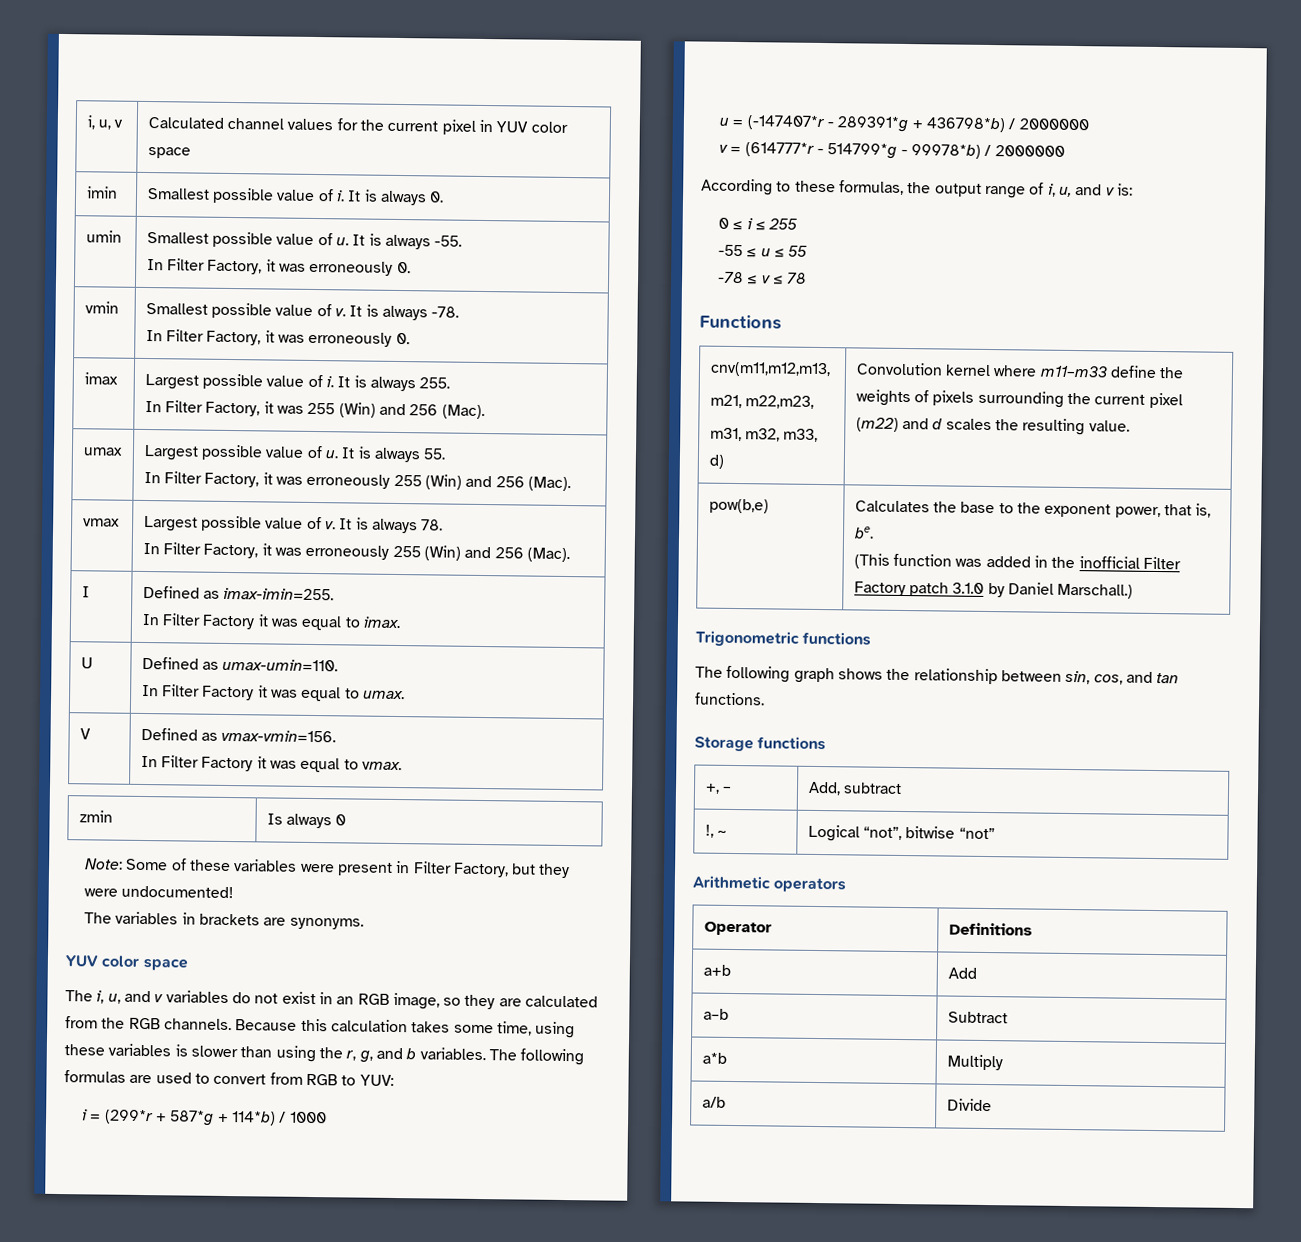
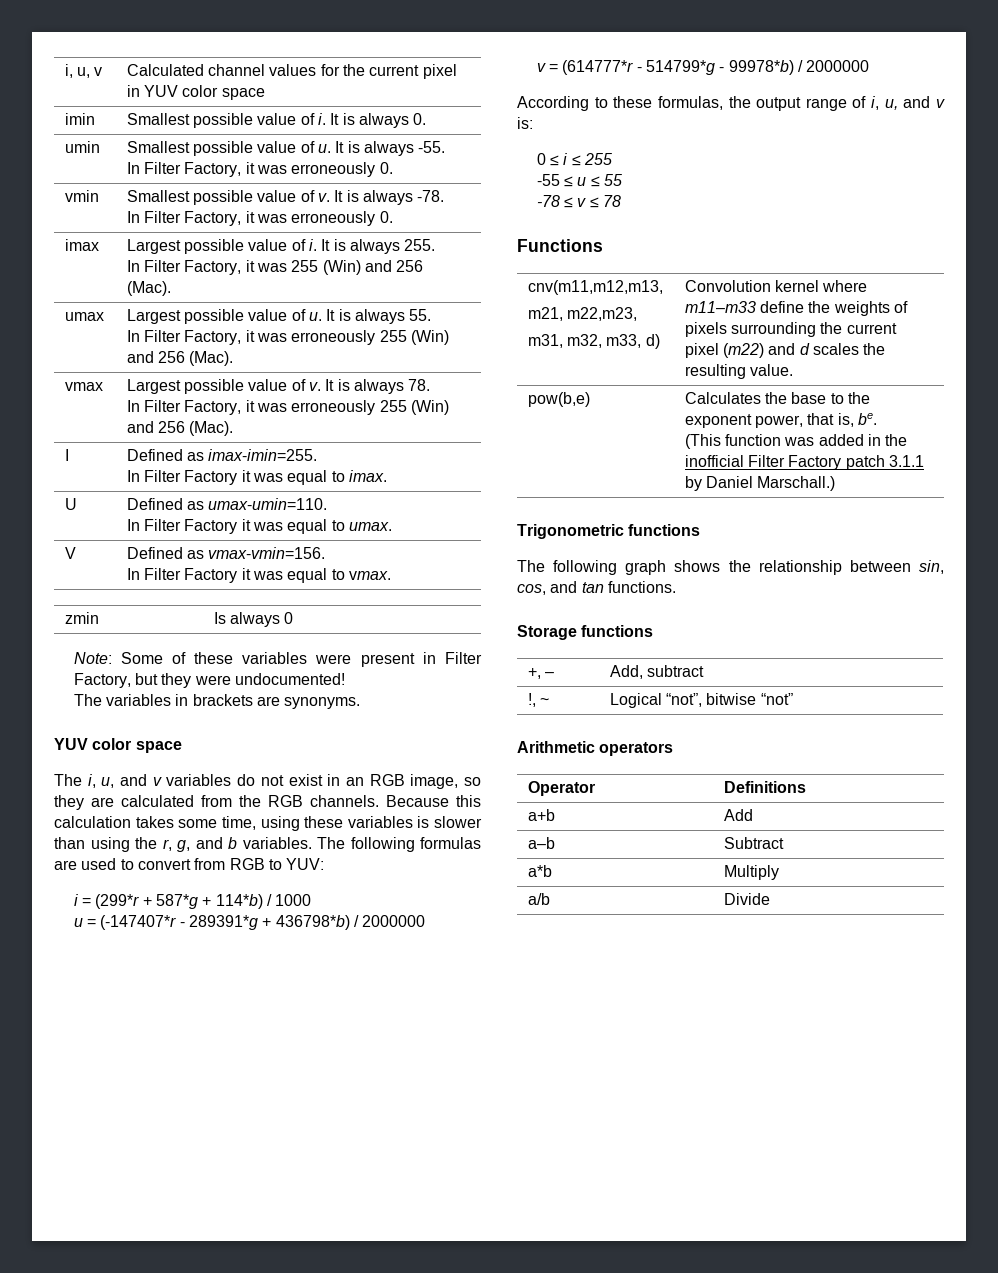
  pow(b,e) | Calculates the base to the exponent power, that is, be.
- (This function was added in the inofficial Filter Factory patch 3.1.0 by Daniel Marschall.)
+ (This function was added in the inofficial Filter Factory patch 3.1.1 by Daniel Marschall.)

